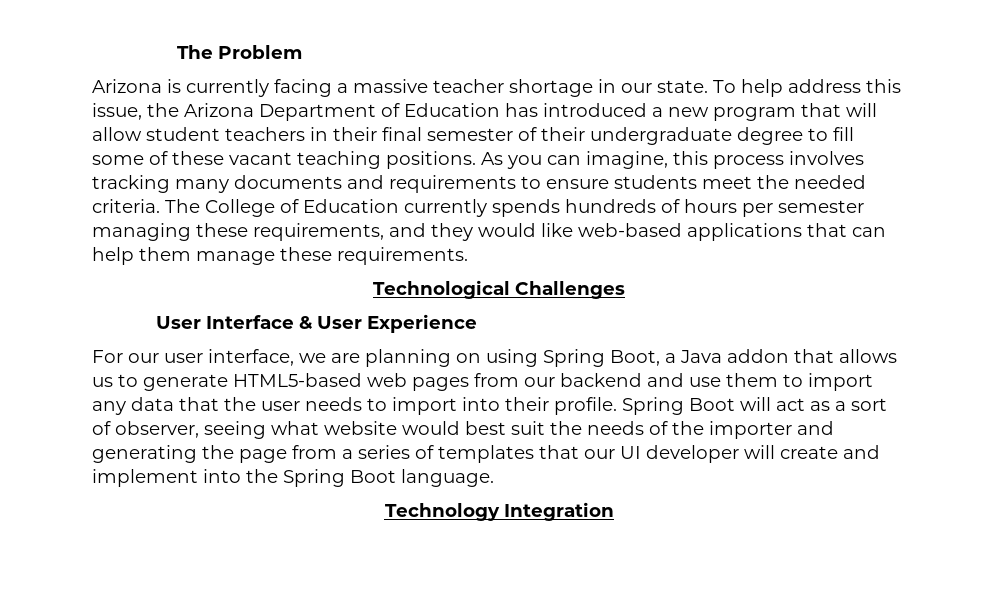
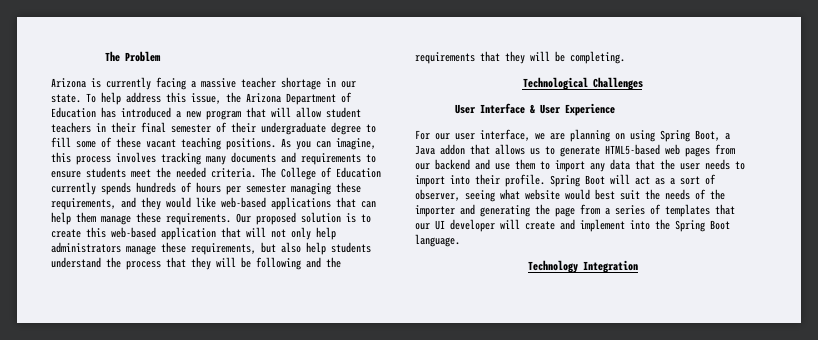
+ Our proposed solution is to create this web-based application that will not only help administrators manage these requirements, but also help students understand the process that they will be following and the requirements that they will be completing.

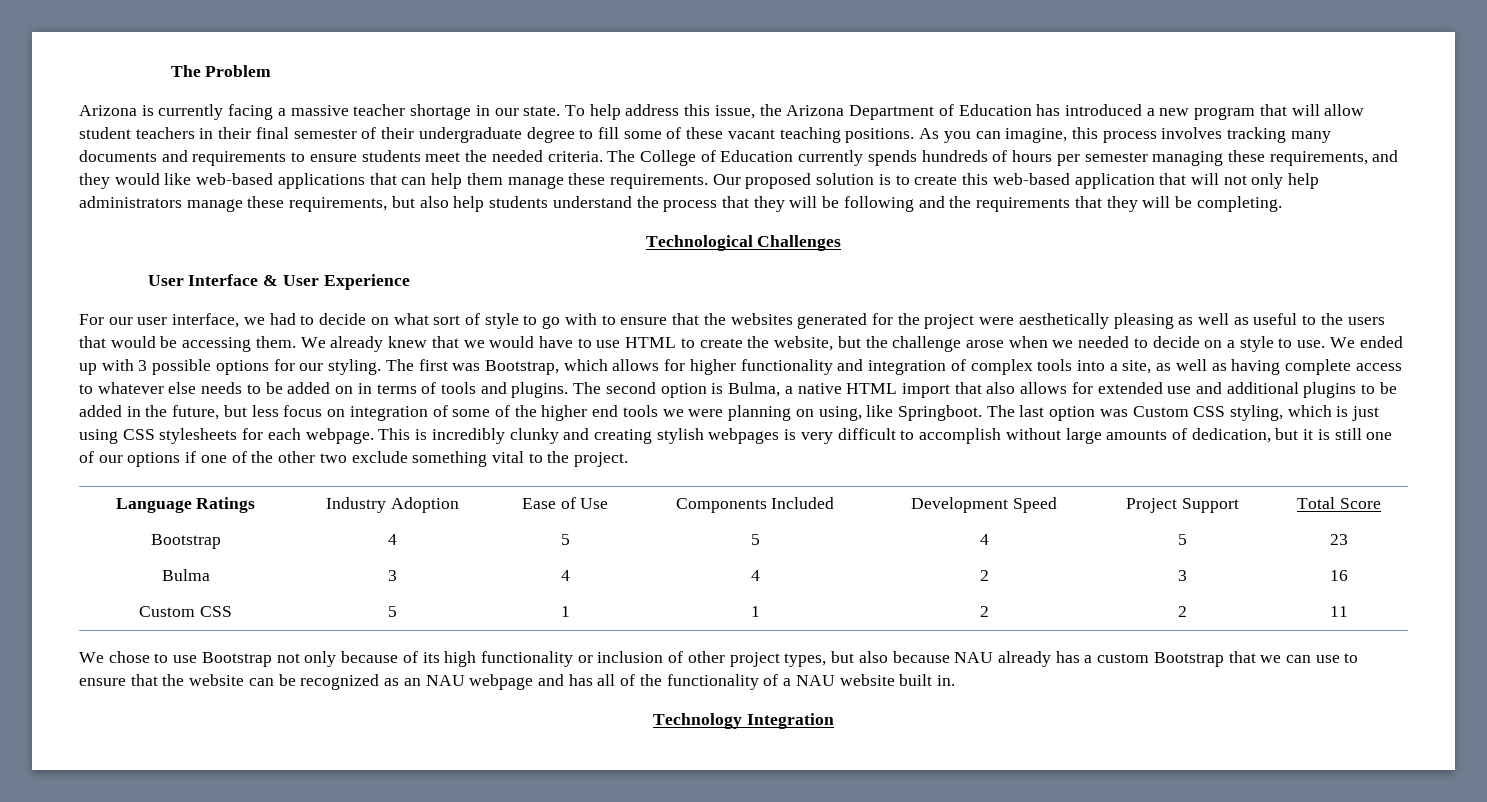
- For our user interface, we are planning on using Spring Boot, a Java addon that allows us to generate HTML5-based web pages from our backend and use them to import any data that the user needs to import into their profile. Spring Boot will act as a sort of observer, seeing what website would best suit the needs of the importer and generating the page from a series of templates that our UI developer will create and implement into the Spring Boot language.
+ For our user interface, we had to decide on what sort of style to go with to ensure that the websites generated for the project were aesthetically pleasing as well as useful to the users that would be accessing them. We already knew that we would have to use HTML to create the website, but the challenge arose when we needed to decide on a style to use. We ended up with 3 possible options for our styling. The first was Bootstrap, which allows for higher functionality and integration of complex tools into a site, as well as having complete access to whatever else needs to be added on in terms of tools and plugins. The second option is Bulma, a native HTML import that also allows for extended use and additional plugins to be added in the future, but less focus on integration of some of the higher end tools we were planning on using, like Springboot. The last option was Custom CSS styling, which is just using CSS stylesheets for each webpage. This is incredibly clunky and creating stylish webpages is very difficult to accomplish without large amounts of dedication, but it is still one of our options if one of the other two exclude something vital to the project.
+ Language Ratings | Industry Adoption | Ease of Use | Components Included | Development Speed | Project Support | Total Score
+ Bootstrap | 4 | 5 | 5 | 4 | 5 | 23
+ Bulma | 3 | 4 | 4 | 2 | 3 | 16
+ Custom CSS | 5 | 1 | 1 | 2 | 2 | 11
+ We chose to use Bootstrap not only because of its high functionality or inclusion of other project types, but also because NAU already has a custom Bootstrap that we can use to ensure that the website can be recognized as an NAU webpage and has all of the functionality of a NAU website built in.

